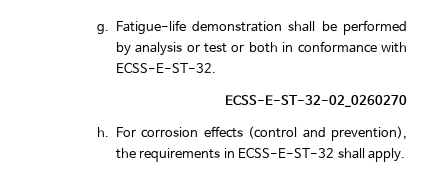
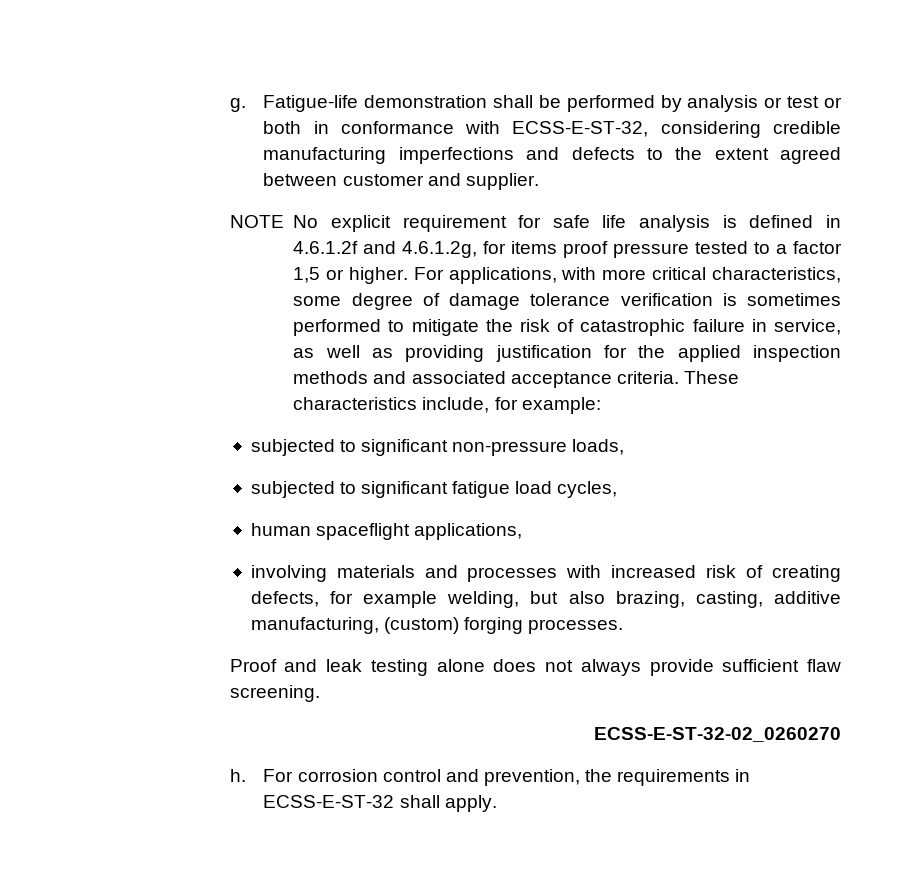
- Fatigue-life demonstration shall be performed by analysis or test or both in conformance with ECSS-E-ST-32.
+ Fatigue-life demonstration shall be performed by analysis or test or both in conformance with ECSS-E-ST-32, considering credible manufacturing imperfections and defects to the extent agreed between customer and supplier.
+ NOTE No explicit requirement for safe life analysis is defined in 4.6.1.2f and 4.6.1.2g, for items proof pressure tested to a factor 1,5 or higher. For applications, with more critical characteristics, some degree of damage tolerance verification is sometimes performed to mitigate the risk of catastrophic failure in service, as well as providing justification for the applied inspection methods and associated acceptance criteria. These characteristics include, for example:
+ subjected to significant non-pressure loads,
+ subjected to significant fatigue load cycles,
+ human spaceflight applications,
+ involving materials and processes with increased risk of creating defects, for example welding, but also brazing, casting, additive manufacturing, (custom) forging processes.
+ Proof and leak testing alone does not always provide sufficient flaw screening.
- For corrosion effects (control and prevention), the requirements in ECSS-E-ST-32 shall apply.
+ For corrosion control and prevention, the requirements in ECSS-E-ST-32 shall apply.

